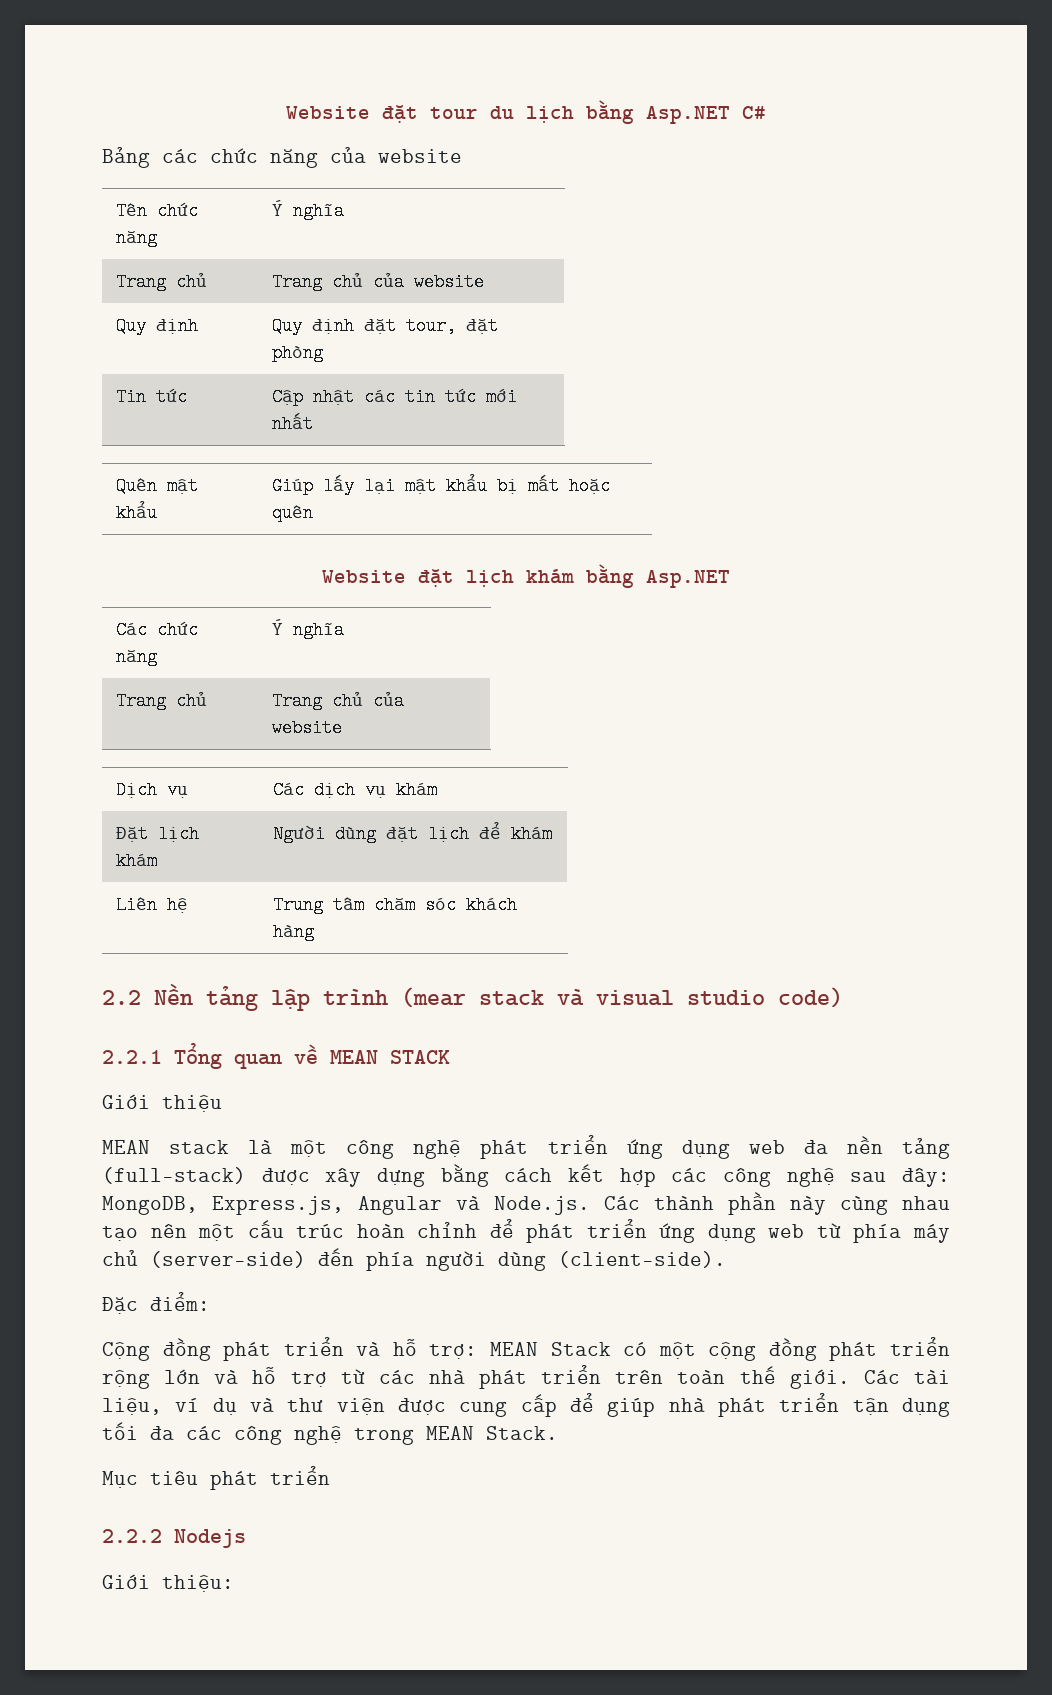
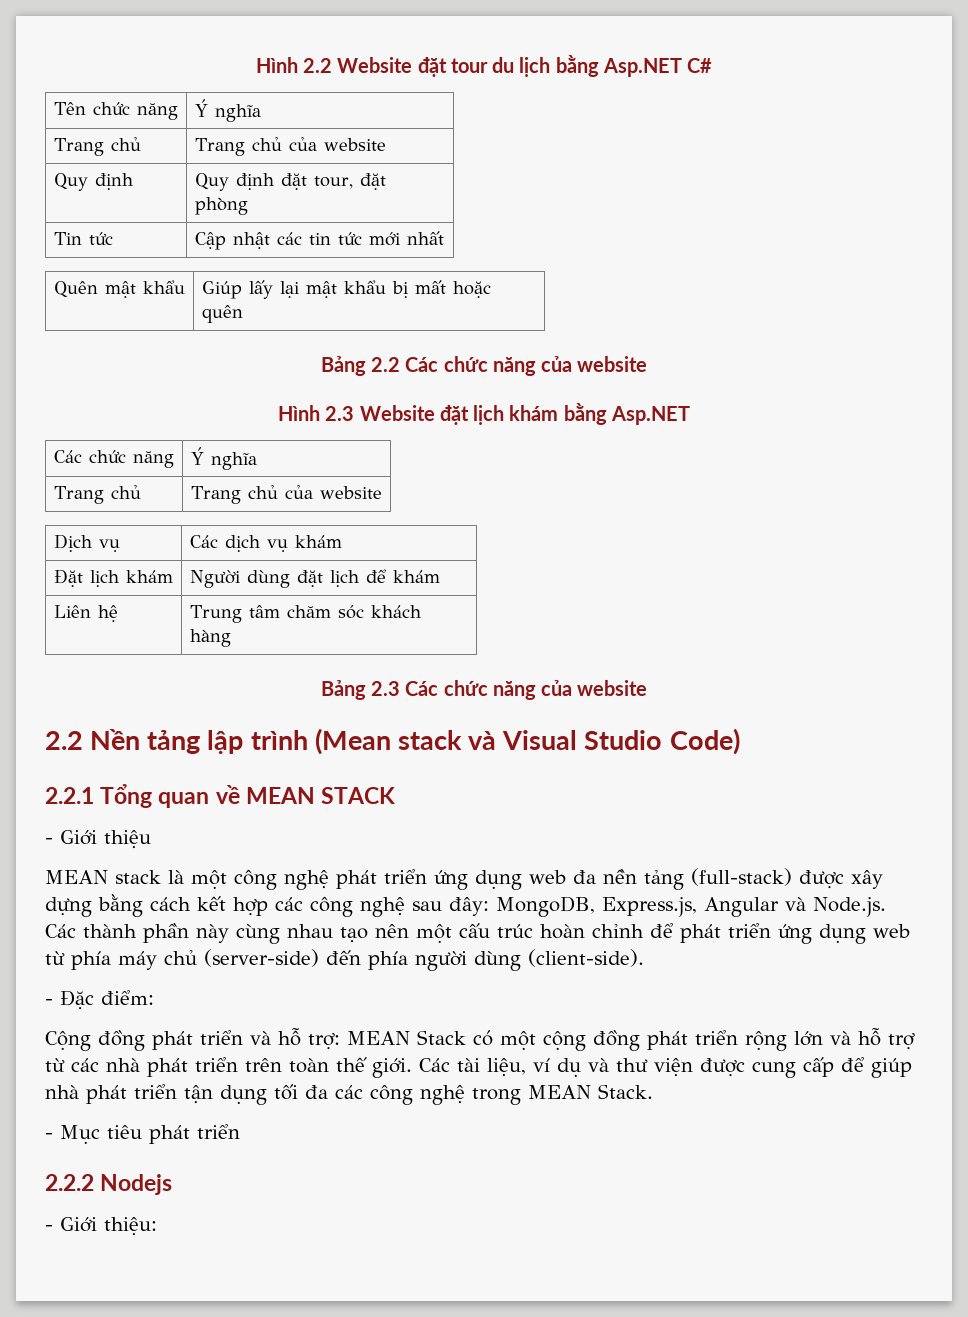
- Website đặt tour du lịch bằng Asp.NET C#
+ Hình 2.2 Website đặt tour du lịch bằng Asp.NET C#
- Bảng các chức năng của website
- Website đặt lịch khám bằng Asp.NET
+ Bảng 2.2 Các chức năng của website
+ Hình 2.3 Website đặt lịch khám bằng Asp.NET
+ Bảng 2.3 Các chức năng của website
- 2.2 Nền tảng lập trình (mear stack và visual studio code)
+ 2.2 Nền tảng lập trình (Mean stack và Visual Studio Code)
- Giới thiệu
+ - Giới thiệu
- Đặc điểm:
+ - Đặc điểm:
- Mục tiêu phát triển
+ - Mục tiêu phát triển
- Giới thiệu:
+ - Giới thiệu:

